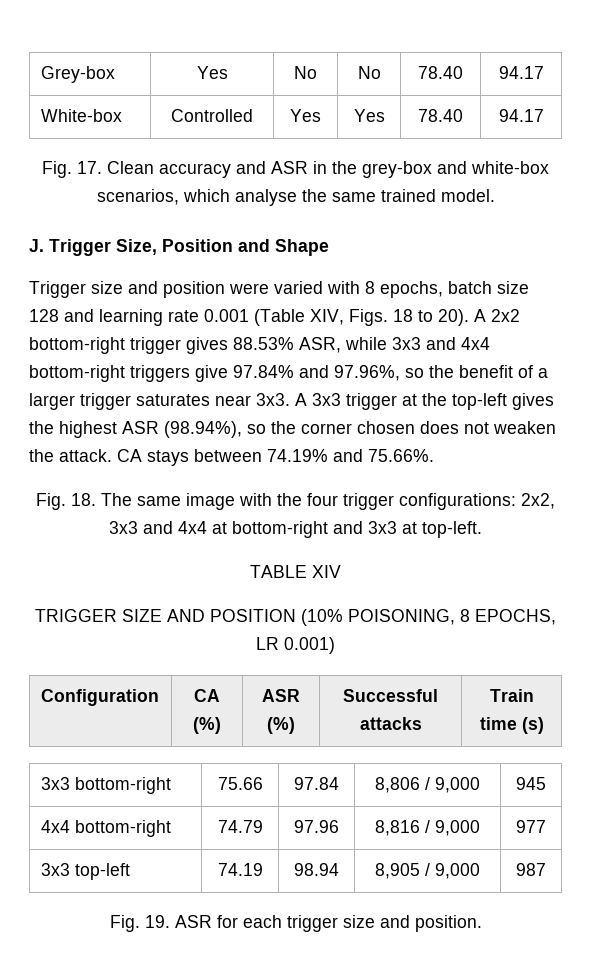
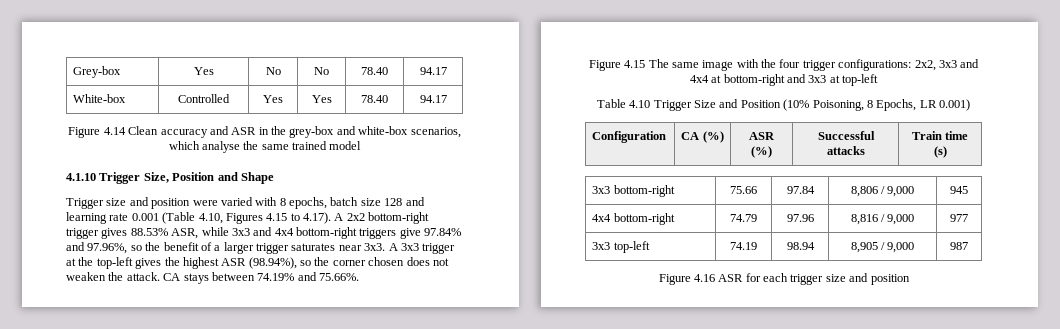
- Fig. 17. Clean accuracy and ASR in the grey-box and white-box scenarios, which analyse the same trained model.
- J. Trigger Size, Position and Shape
+ Figure 4.14 Clean accuracy and ASR in the grey-box and white-box scenarios, which analyse the same trained model
+ 4.1.10 Trigger Size, Position and Shape
- Trigger size and position were varied with 8 epochs, batch size 128 and learning rate 0.001 (Table XIV, Figs. 18 to 20). A 2x2 bottom-right trigger gives 88.53% ASR, while 3x3 and 4x4 bottom-right triggers give 97.84% and 97.96%, so the benefit of a larger trigger saturates near 3x3.
+ Trigger size and position were varied with 8 epochs, batch size 128 and learning rate 0.001 (Table 4.10, Figures 4.15 to 4.17). A 2x2 bottom-right trigger gives 88.53% ASR, while 3x3 and 4x4 bottom-right triggers give 97.84% and 97.96%, so the benefit of a larger trigger saturates near 3x3.
- Fig. 18. The same image with the four trigger configurations: 2x2, 3x3 and 4x4 at bottom-right and 3x3 at top-left.
- TABLE XIV
- TRIGGER SIZE AND POSITION (10% POISONING, 8 EPOCHS, LR 0.001)
+ Figure 4.15 The same image with the four trigger configurations: 2x2, 3x3 and 4x4 at bottom-right and 3x3 at top-left
+ Table 4.10 Trigger Size and Position (10% Poisoning, 8 Epochs, LR 0.001)
- Fig. 19. ASR for each trigger size and position.
+ Figure 4.16 ASR for each trigger size and position

